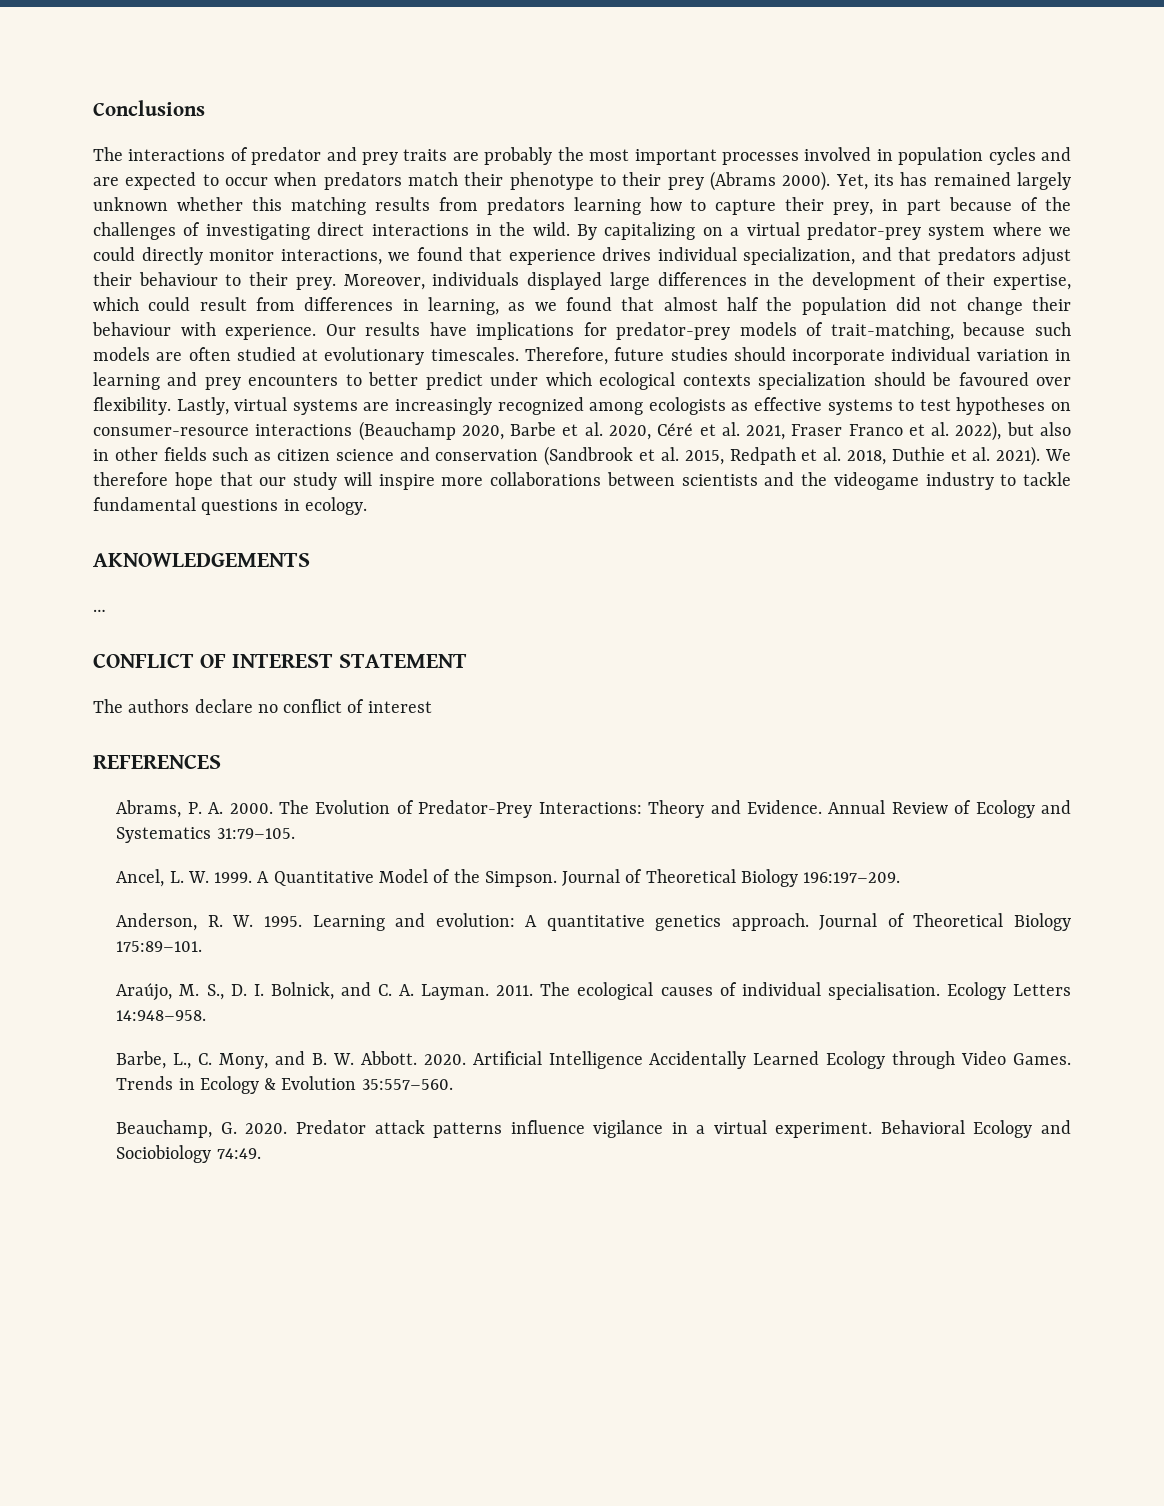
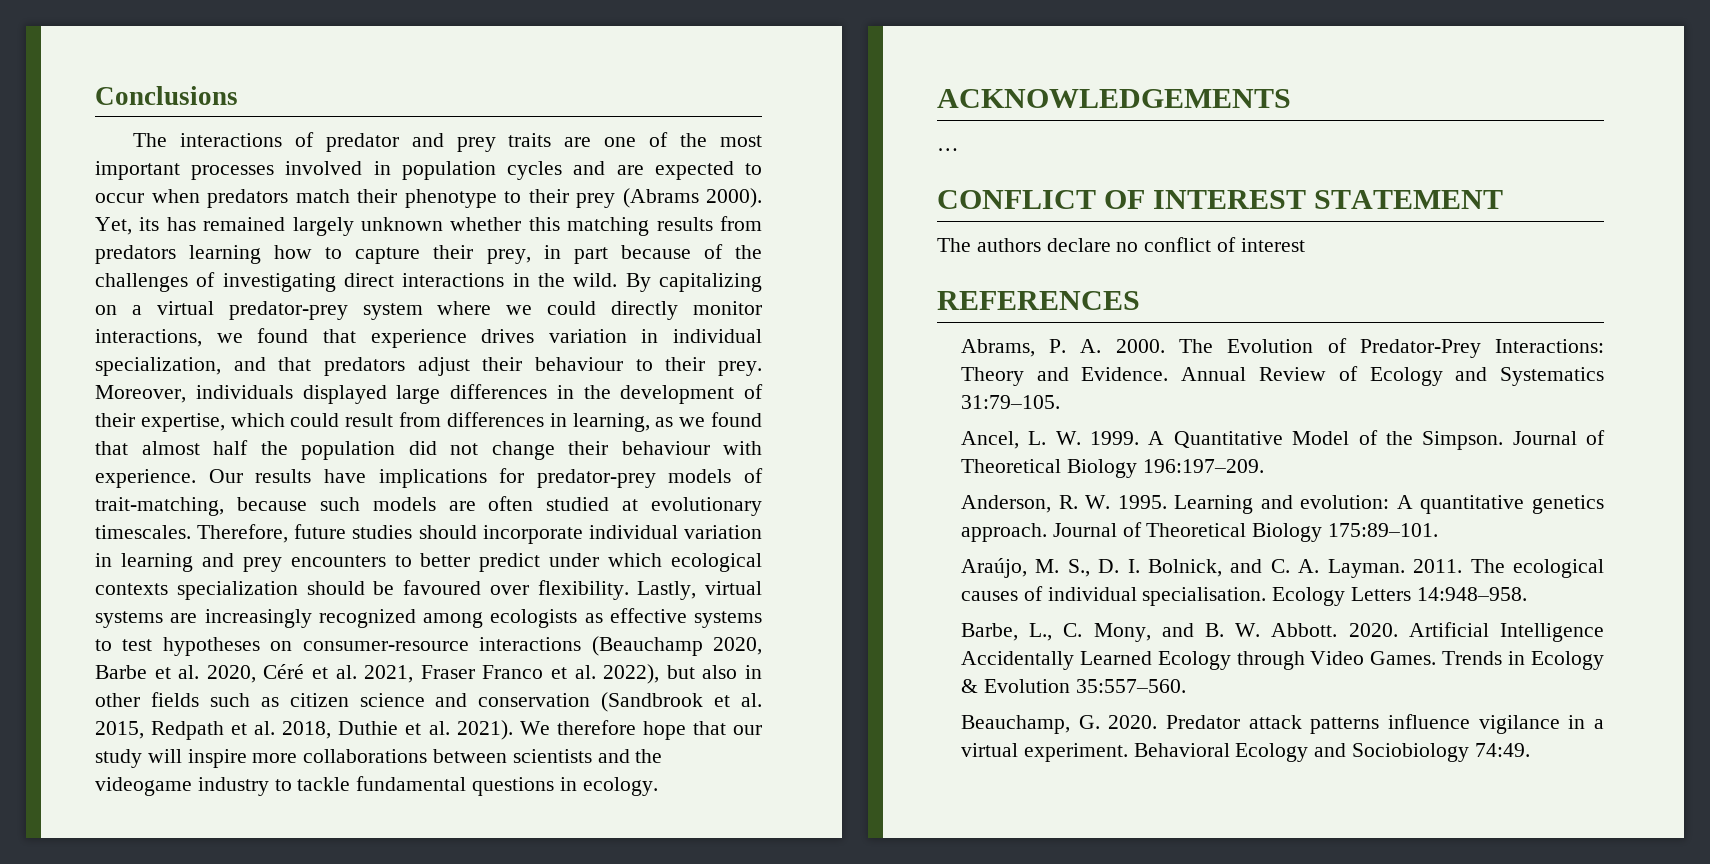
- The interactions of predator and prey traits are probably the most important processes involved in population cycles and are expected to occur when predators match their phenotype to their prey (Abrams 2000).
+ The interactions of predator and prey traits are one of the most important processes involved in population cycles and are expected to occur when predators match their phenotype to their prey (Abrams 2000).
- By capitalizing on a virtual predator-prey system where we could directly monitor interactions, we found that experience drives individual specialization, and that predators adjust their behaviour to their prey.
+ By capitalizing on a virtual predator-prey system where we could directly monitor interactions, we found that experience drives variation in individual specialization, and that predators adjust their behaviour to their prey.
- AKNOWLEDGEMENTS
+ ACKNOWLEDGEMENTS

